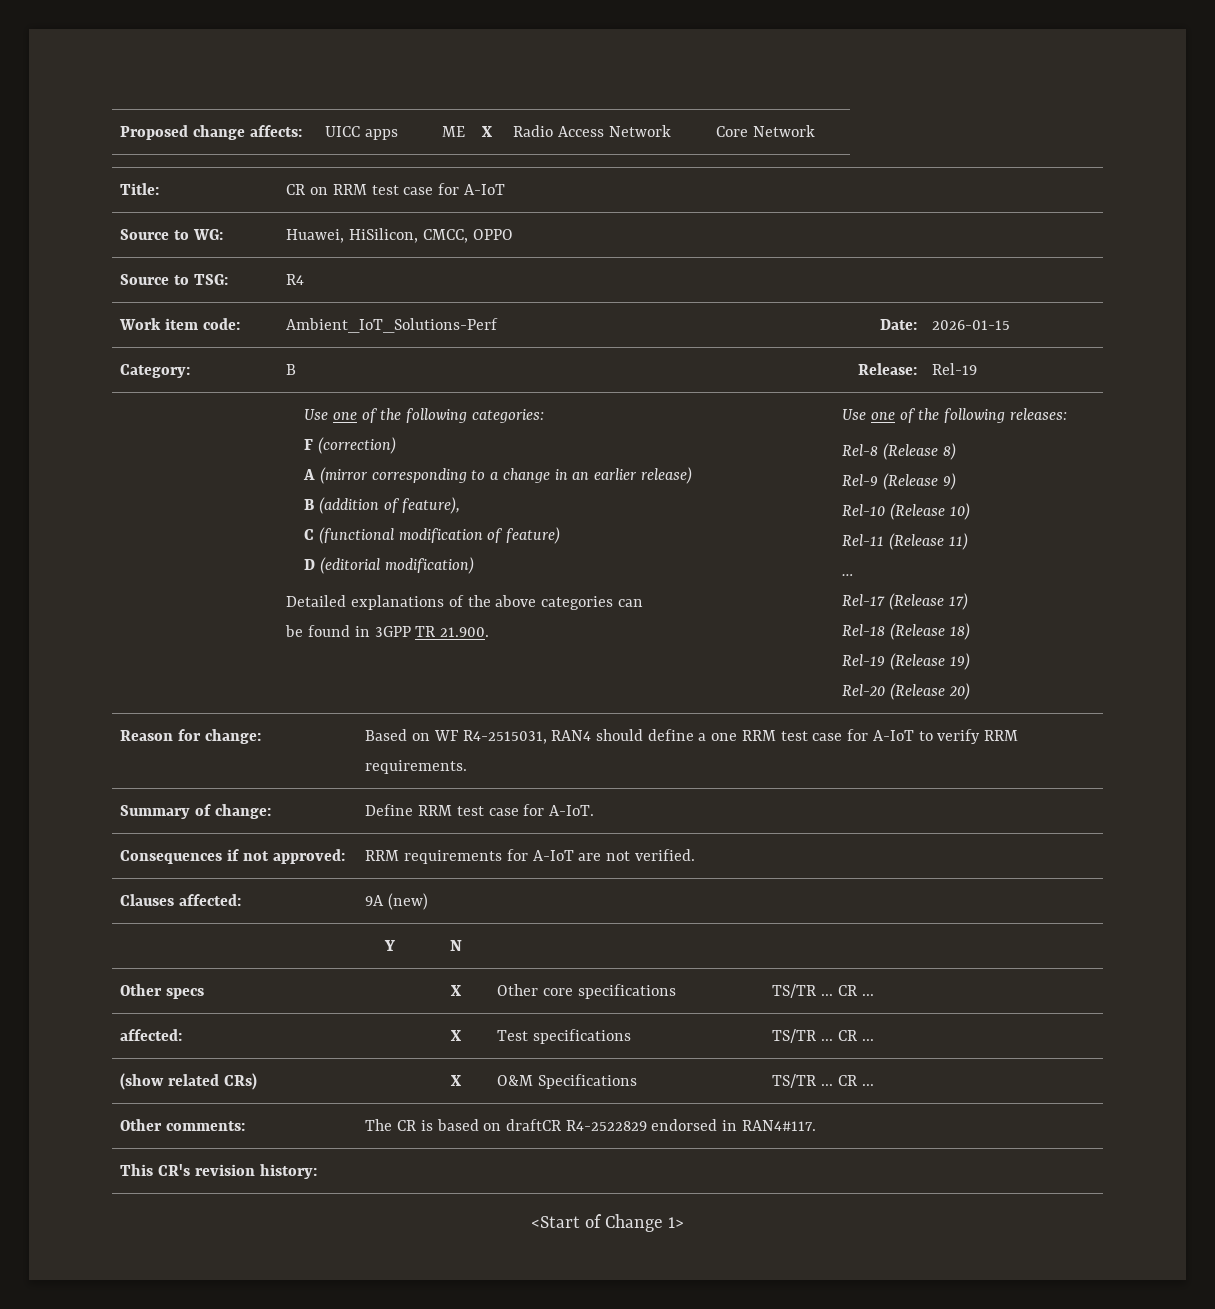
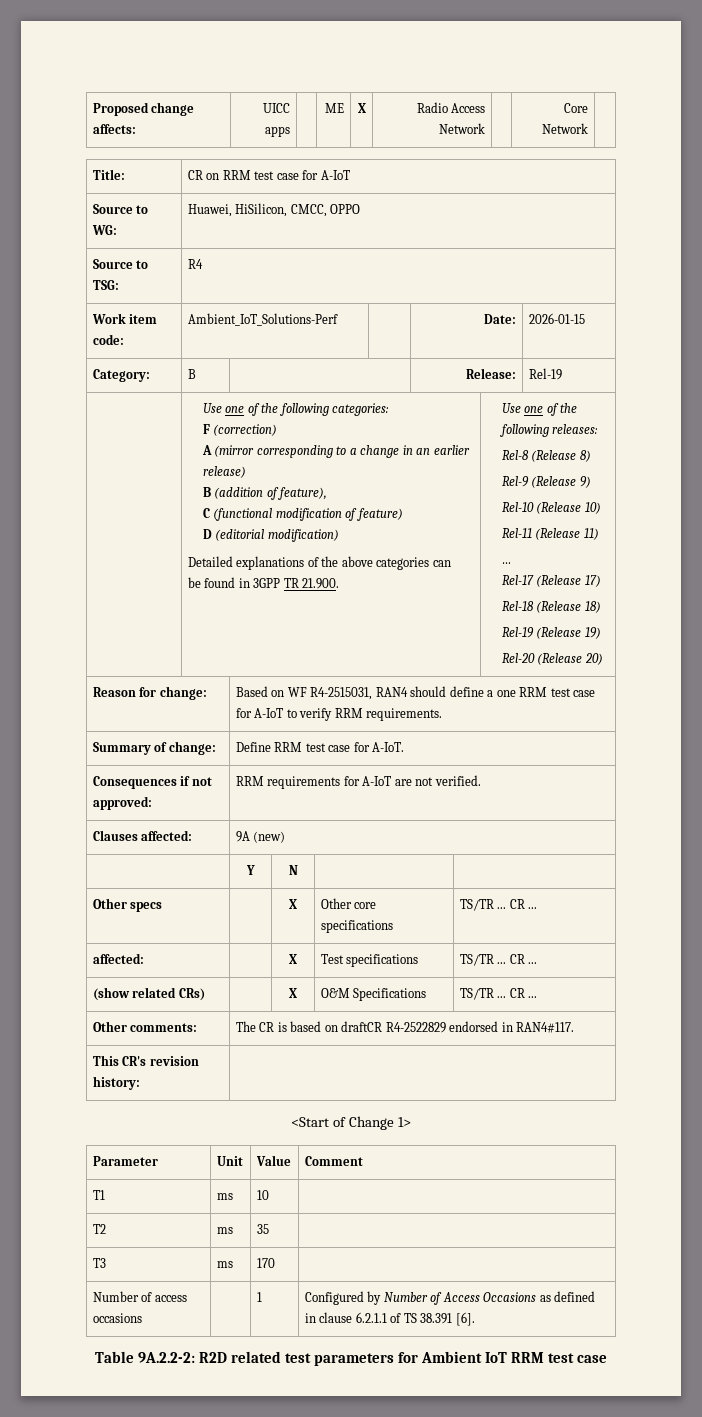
+ Parameter | Unit | Value | Comment
+ T1 | ms | 10 |
+ T2 | ms | 35 |
+ T3 | ms | 170 |
+ Number of access occasions | | 1 | Configured by Number of Access Occasions as defined in clause 6.2.1.1 of TS 38.391 [6].
+ Table 9A.2.2-2: R2D related test parameters for Ambient IoT RRM test case

